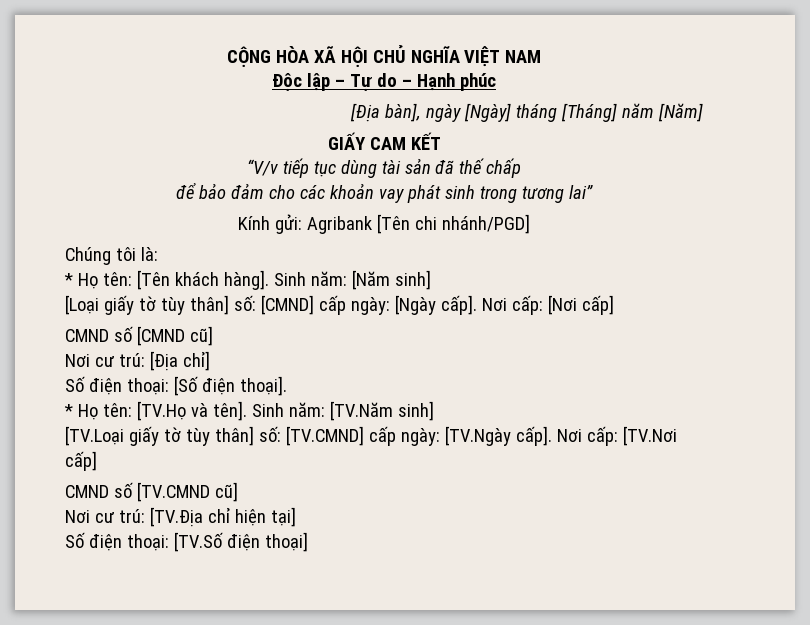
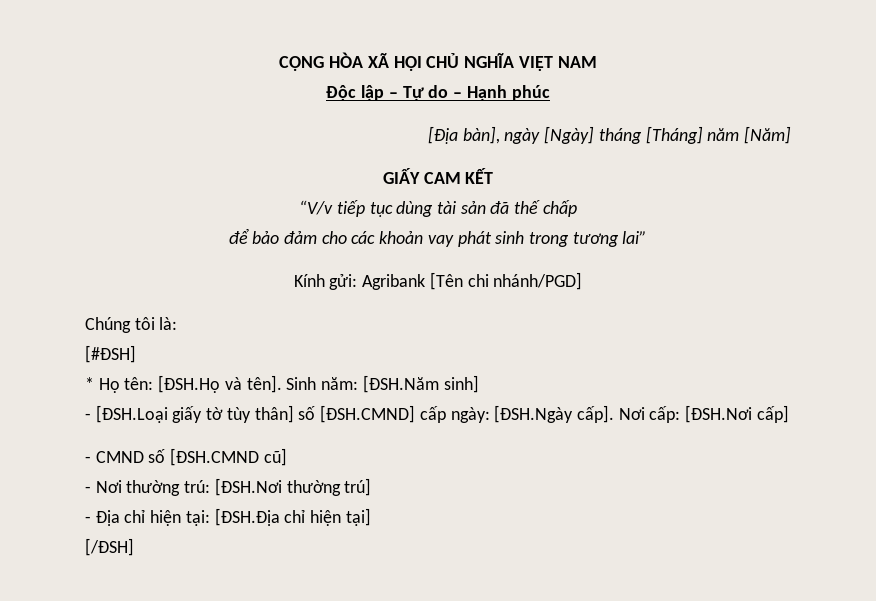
- * Họ tên: [Tên khách hàng]. Sinh năm: [Năm sinh]
- [Loại giấy tờ tùy thân] số: [CMND] cấp ngày: [Ngày cấp]. Nơi cấp: [Nơi cấp]
- CMND số [CMND cũ]
- Nơi cư trú: [Địa chỉ]
- Số điện thoại: [Số điện thoại].
- * Họ tên: [TV.Họ và tên]. Sinh năm: [TV.Năm sinh]
- [TV.Loại giấy tờ tùy thân] số: [TV.CMND] cấp ngày: [TV.Ngày cấp]. Nơi cấp: [TV.Nơi cấp]
- CMND số [TV.CMND cũ]
- Nơi cư trú: [TV.Địa chỉ hiện tại]
- Số điện thoại: [TV.Số điện thoại]
+ [#ĐSH]
+ * Họ tên: [ĐSH.Họ và tên]. Sinh năm: [ĐSH.Năm sinh]
+ - [ĐSH.Loại giấy tờ tùy thân] số [ĐSH.CMND] cấp ngày: [ĐSH.Ngày cấp]. Nơi cấp: [ĐSH.Nơi cấp]
+ - CMND số [ĐSH.CMND cũ]
+ - Nơi thường trú: [ĐSH.Nơi thường trú]
+ - Địa chỉ hiện tại: [ĐSH.Địa chỉ hiện tại]
+ [/ĐSH]

